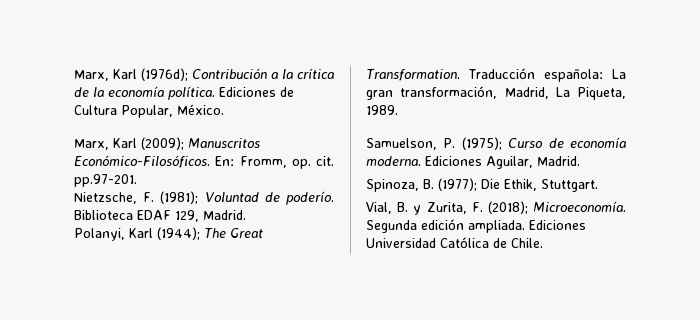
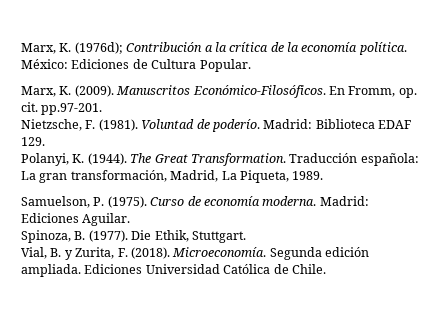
- Marx, Karl (1976d); Contribución a la crítica de la economía política.
+ Marx, K. (1976d); Contribución a la crítica de la economía política.
- Ediciones de Cultura Popular, México.
- Marx, Karl (2009); Manuscritos Económico-Filosóficos.
+ México: Ediciones de Cultura Popular.
+ Marx, K. (2009). Manuscritos Económico-Filosóficos.
- En: Fromm, op. cit. pp.97-201.
+ En Fromm, op. cit. pp.97-201.
- Nietzsche, F. (1981); Voluntad de poderío.
+ Nietzsche, F. (1981). Voluntad de poderío.
- Biblioteca EDAF 129, Madrid.
+ Madrid: Biblioteca EDAF 129.
- Polanyi, Karl (1944); The Great Transformation.
+ Polanyi, K. (1944). The Great Transformation.
- Samuelson, P. (1975); Curso de economía moderna.
+ Samuelson, P. (1975). Curso de economía moderna.
- Ediciones Aguilar, Madrid.
+ Madrid: Ediciones Aguilar.
- Spinoza, B. (1977); Die Ethik, Stuttgart.
+ Spinoza, B. (1977). Die Ethik, Stuttgart.
- Vial, B. y Zurita, F. (2018); Microeconomía.
+ Vial, B. y Zurita, F. (2018). Microeconomía.

